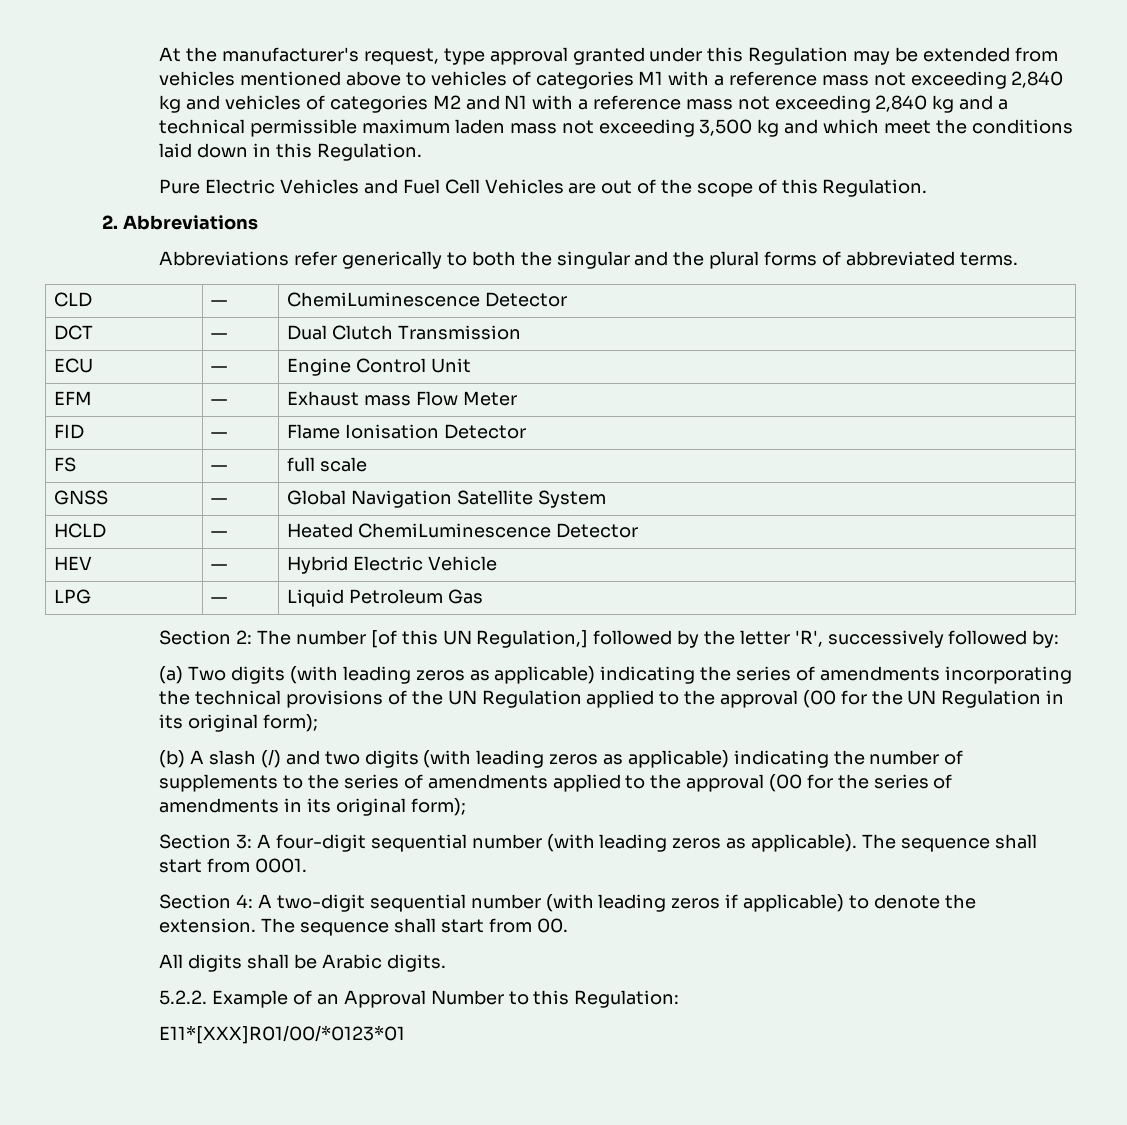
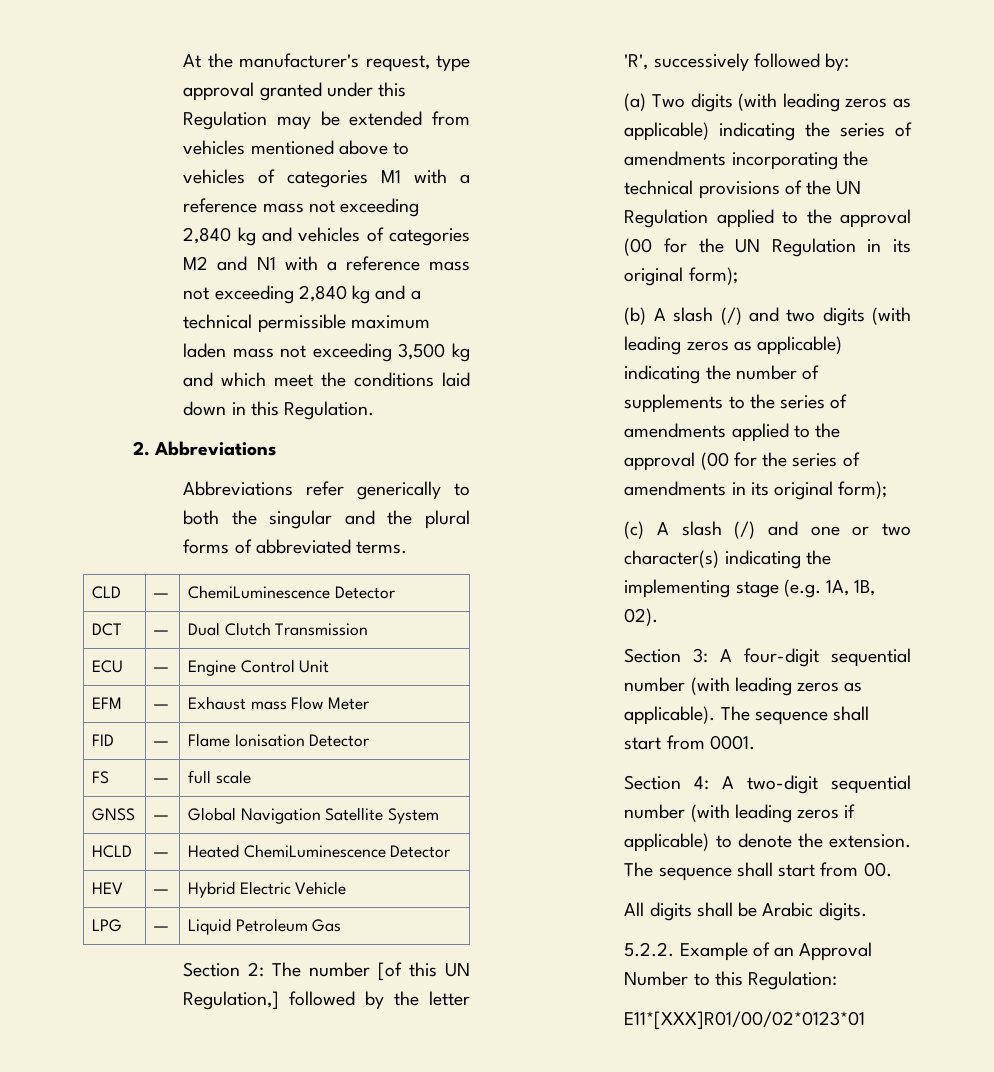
- Pure Electric Vehicles and Fuel Cell Vehicles are out of the scope of this Regulation.
+ (c) A slash (/) and one or two character(s) indicating the implementing stage (e.g. 1A, 1B, 02).
- E11*[XXX]R01/00/*0123*01
+ E11*[XXX]R01/00/02*0123*01

